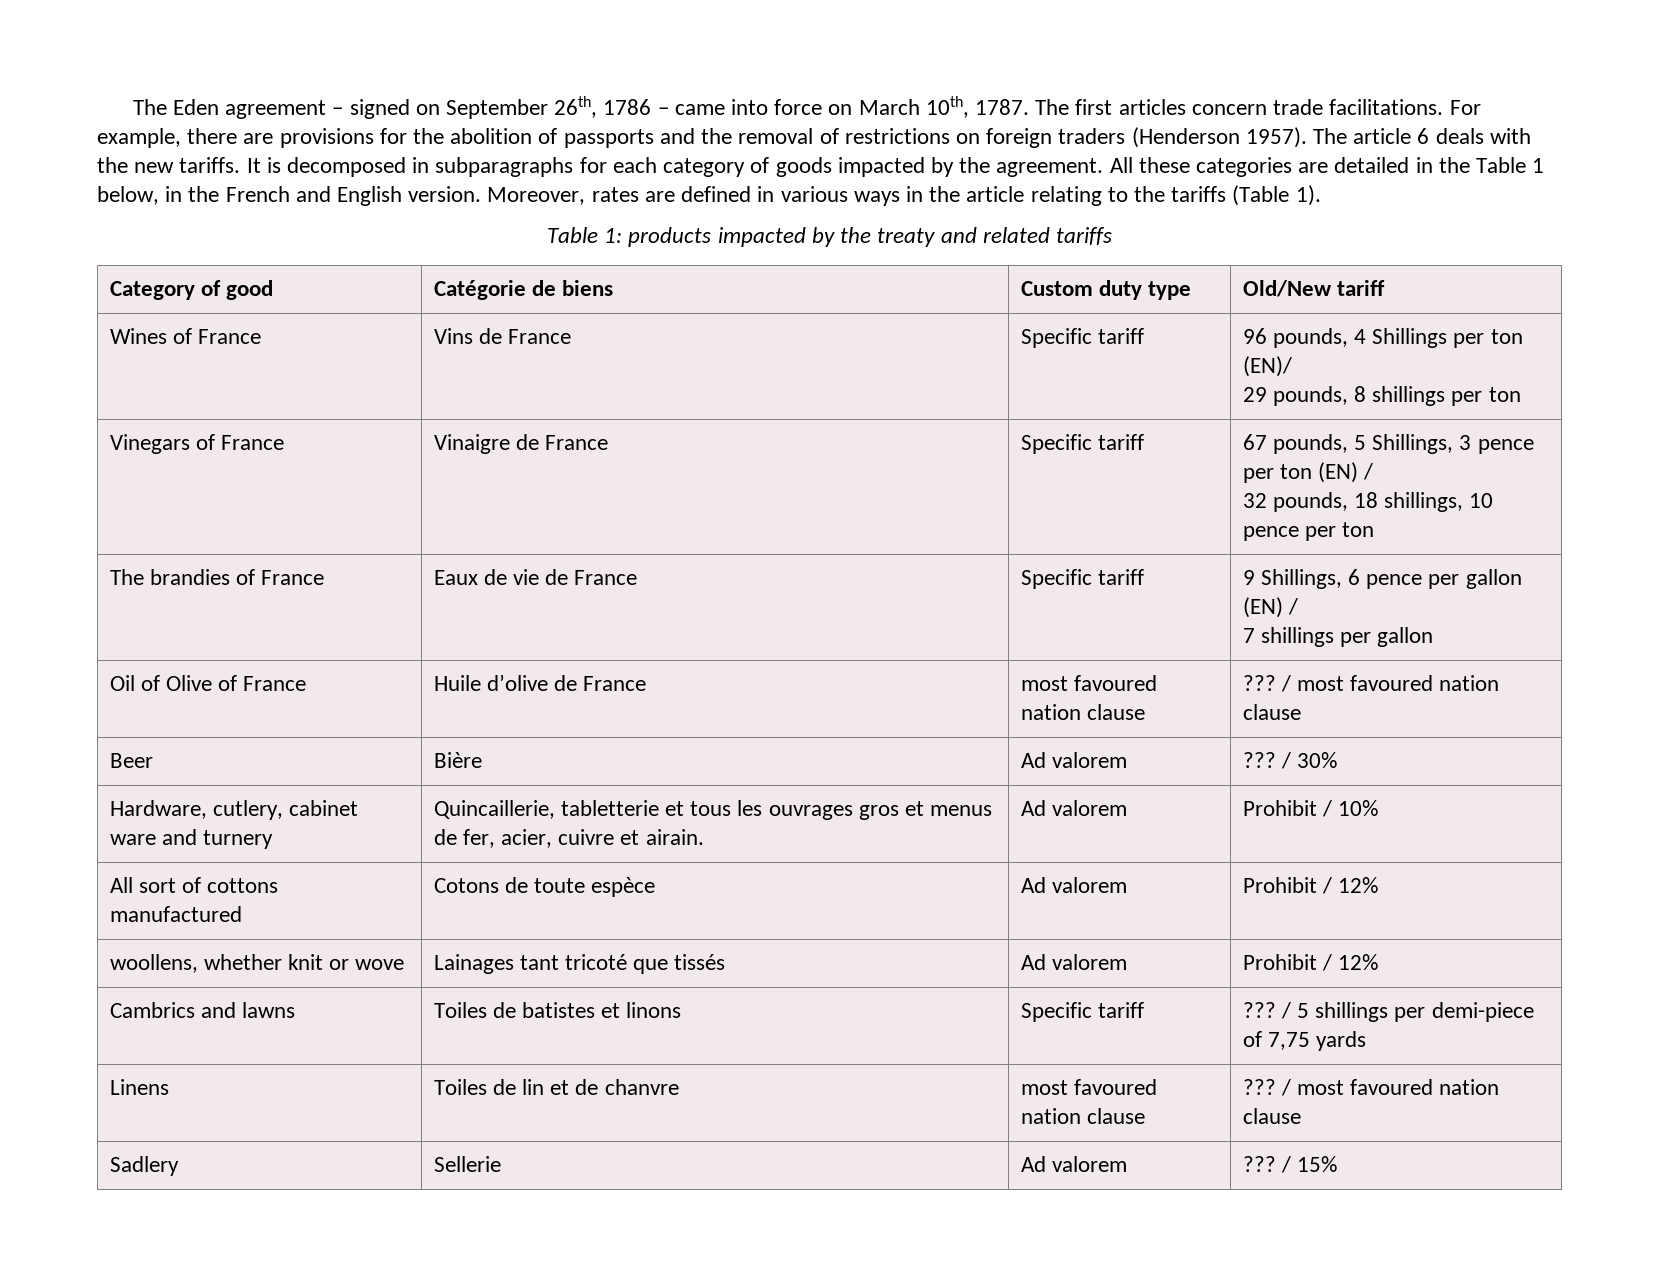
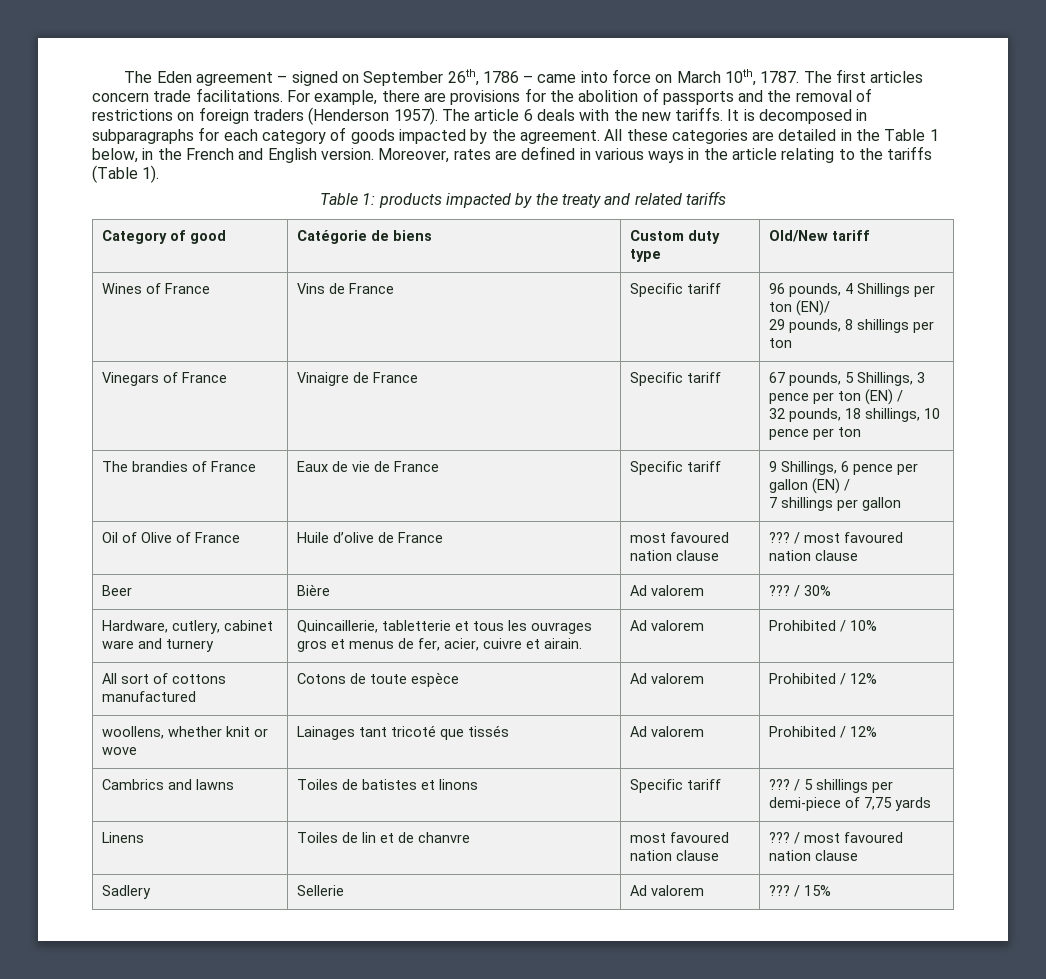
- Hardware, cutlery, cabinet ware and turnery | Quincaillerie, tabletterie et tous les ouvrages gros et menus de fer, acier, cuivre et airain. | Ad valorem | Prohibit / 10%
+ Hardware, cutlery, cabinet ware and turnery | Quincaillerie, tabletterie et tous les ouvrages gros et menus de fer, acier, cuivre et airain. | Ad valorem | Prohibited / 10%
- All sort of cottons manufactured | Cotons de toute espèce | Ad valorem | Prohibit / 12%
+ All sort of cottons manufactured | Cotons de toute espèce | Ad valorem | Prohibited / 12%
- woollens, whether knit or wove | Lainages tant tricoté que tissés | Ad valorem | Prohibit / 12%
+ woollens, whether knit or wove | Lainages tant tricoté que tissés | Ad valorem | Prohibited / 12%

